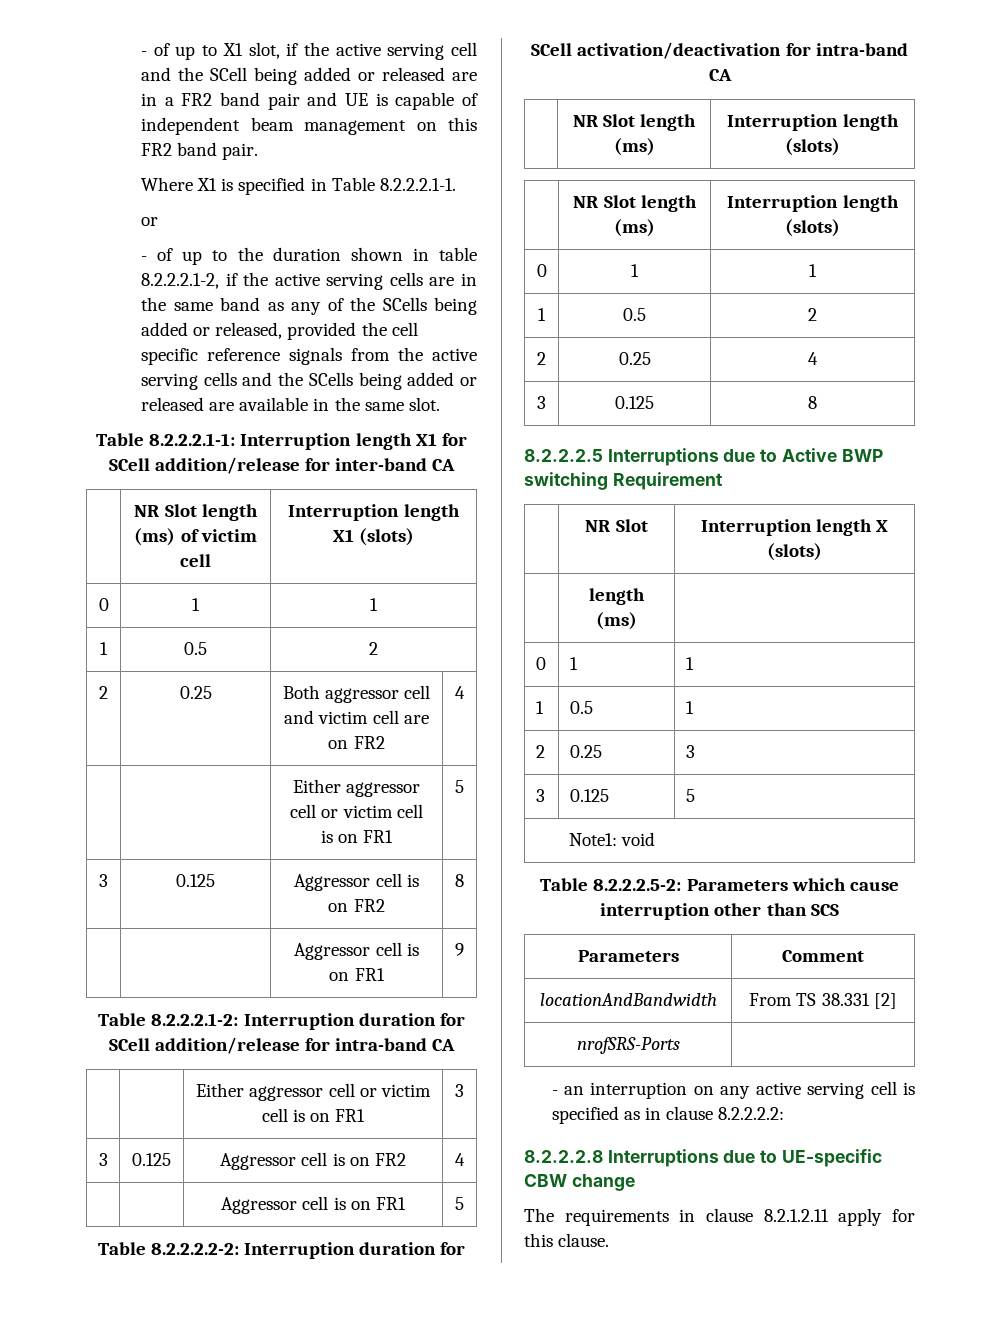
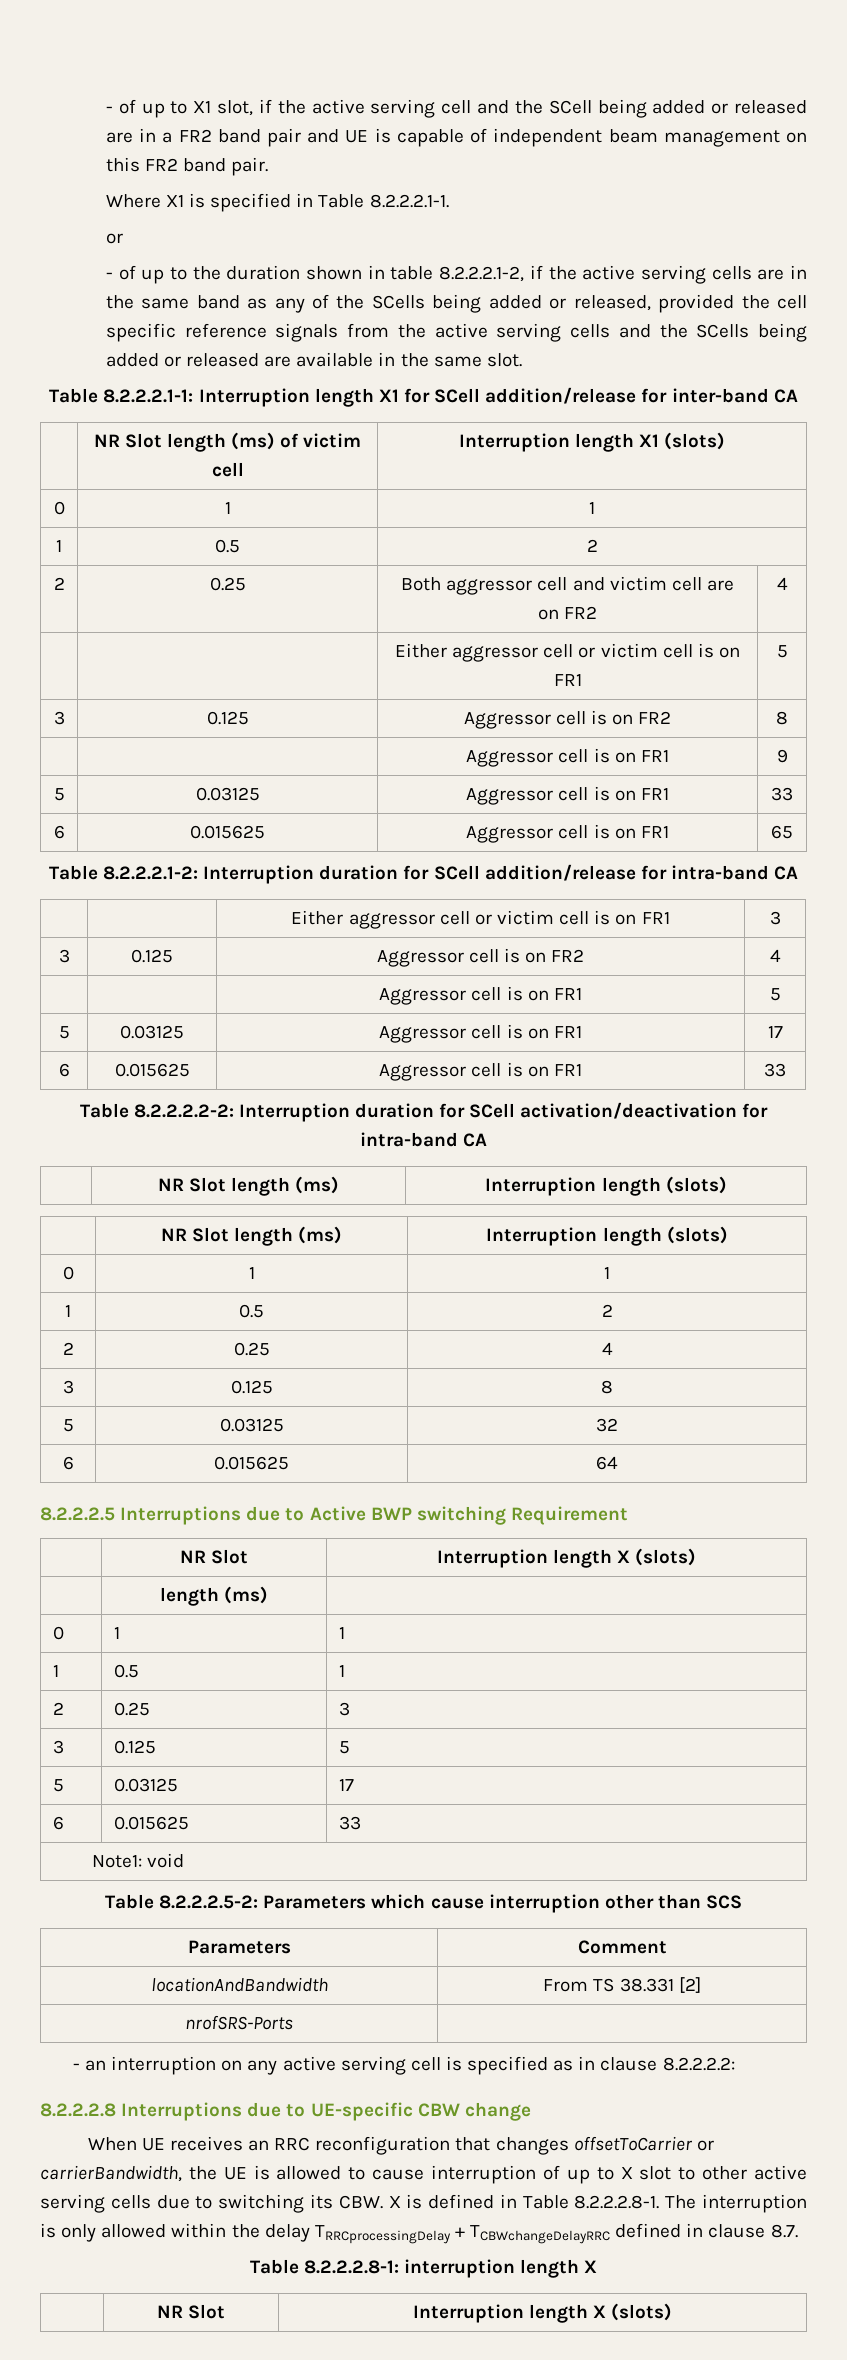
+ 5 | 0.03125 | Aggressor cell is on FR1 | 33
+ 6 | 0.015625 | Aggressor cell is on FR1 | 65
+ 5 | 0.03125 | Aggressor cell is on FR1 | 17
+ 6 | 0.015625 | Aggressor cell is on FR1 | 33
+ 5 | 0.03125 | 32
+ 6 | 0.015625 | 64
+ 5 | 0.03125 | 17
+ 6 | 0.015625 | 33
- The requirements in clause 8.2.1.2.11 apply for this clause.
+ When UE receives an RRC reconfiguration that changes offsetToCarrier or carrierBandwidth, the UE is allowed to cause interruption of up to X slot to other active serving cells due to switching its CBW. X is defined in Table 8.2.2.2.8-1. The interruption is only allowed within the delay TRRCprocessingDelay + TCBWchangeDelayRRC defined in clause 8.7.
+ Table 8.2.2.2.8-1: interruption length X
+ | NR Slot | Interruption length X (slots)

